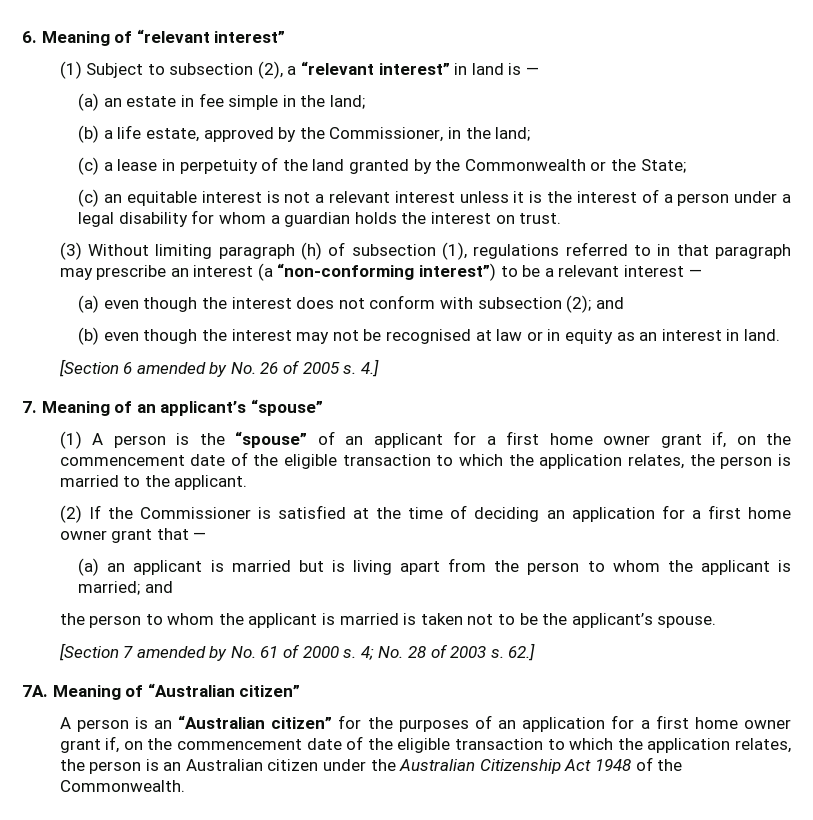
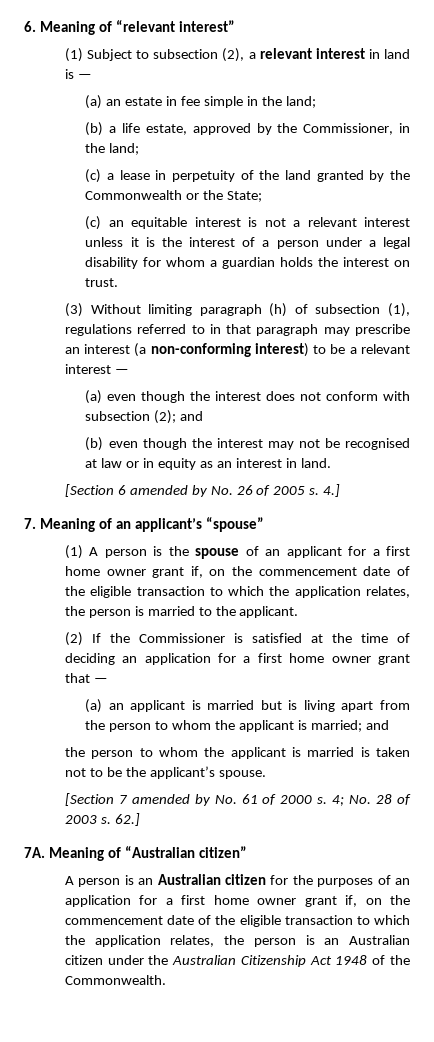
- (1) Subject to subsection (2), a “relevant interest” in land is —
+ (1) Subject to subsection (2), a relevant interest in land is —
- (3) Without limiting paragraph (h) of subsection (1), regulations referred to in that paragraph may prescribe an interest (a “non-conforming interest”) to be a relevant interest —
+ (3) Without limiting paragraph (h) of subsection (1), regulations referred to in that paragraph may prescribe an interest (a non-conforming interest) to be a relevant interest —
- (1) A person is the “spouse” of an applicant for a first home owner grant if, on the commencement date of the eligible transaction to which the application relates, the person is married to the applicant.
+ (1) A person is the spouse of an applicant for a first home owner grant if, on the commencement date of the eligible transaction to which the application relates, the person is married to the applicant.
- A person is an “Australian citizen” for the purposes of an application for a first home owner grant if, on the commencement date of the eligible transaction to which the application relates, the person is an Australian citizen under the Australian Citizenship Act 1948 of the Commonwealth.
+ A person is an Australian citizen for the purposes of an application for a first home owner grant if, on the commencement date of the eligible transaction to which the application relates, the person is an Australian citizen under the Australian Citizenship Act 1948 of the Commonwealth.

